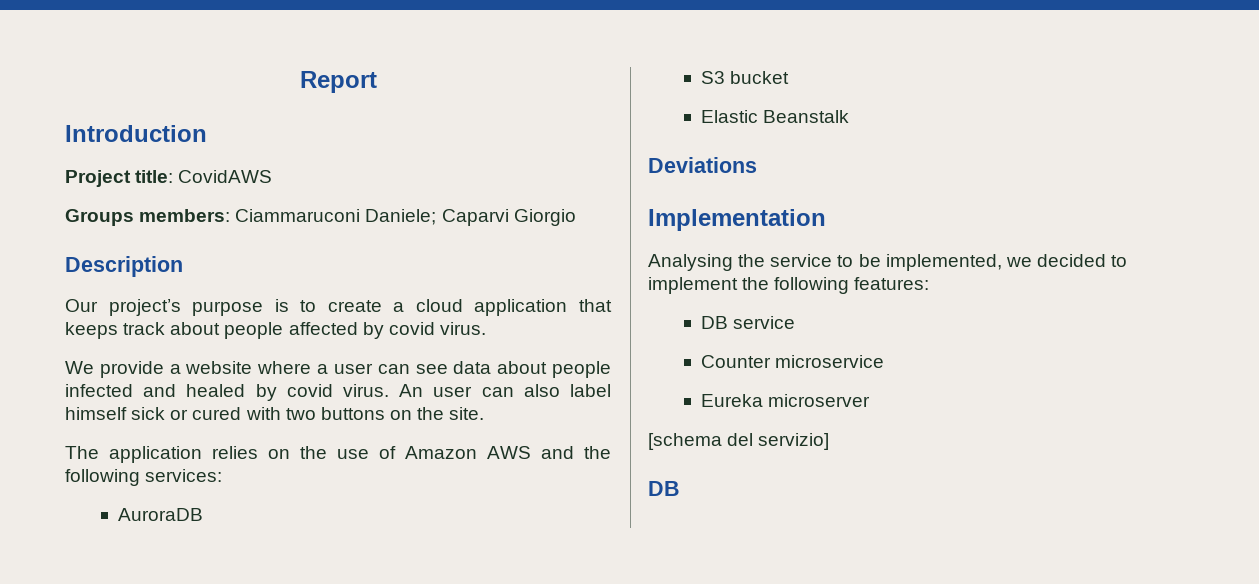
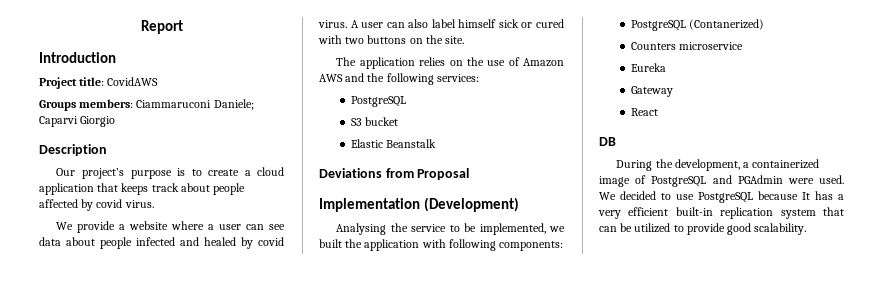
- An user can also label himself sick or cured with two buttons on the site.
+ A user can also label himself sick or cured with two buttons on the site.
  The application relies on the use of Amazon AWS and the following services:
- AuroraDB
+ PostgreSQL
- Deviations
+ Deviations from Proposal
- Implementation
+ Implementation (Development)
- Analysing the service to be implemented, we decided to implement the following features:
- DB service
- Counter microservice
- Eureka microserver
- [schema del servizio]
+ Analysing the service to be implemented, we built the application with following components:
+ PostgreSQL (Contanerized)
+ Counters microservice
+ Eureka
+ Gateway
+ React
  DB
+ During the development, a containerized image of PostgreSQL and PGAdmin were used. We decided to use PostgreSQL because It has a very efficient built-in replication system that can be utilized to provide good scalability.

